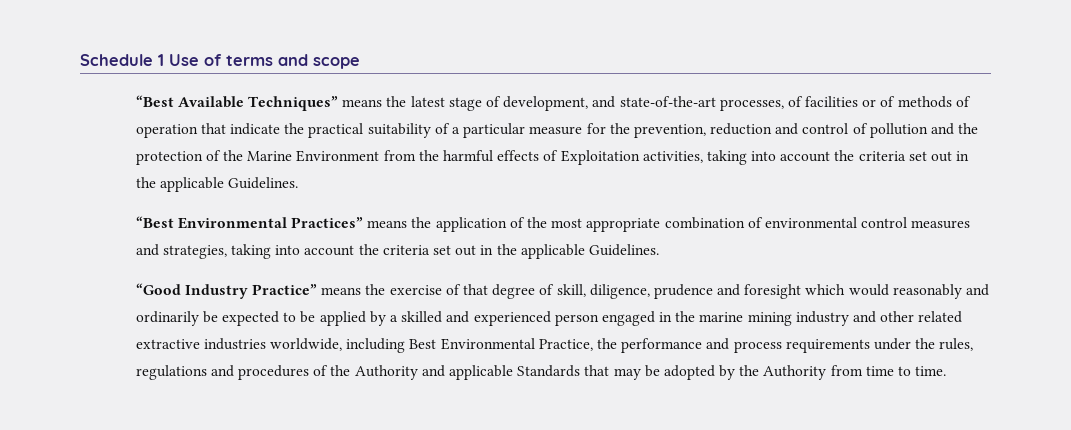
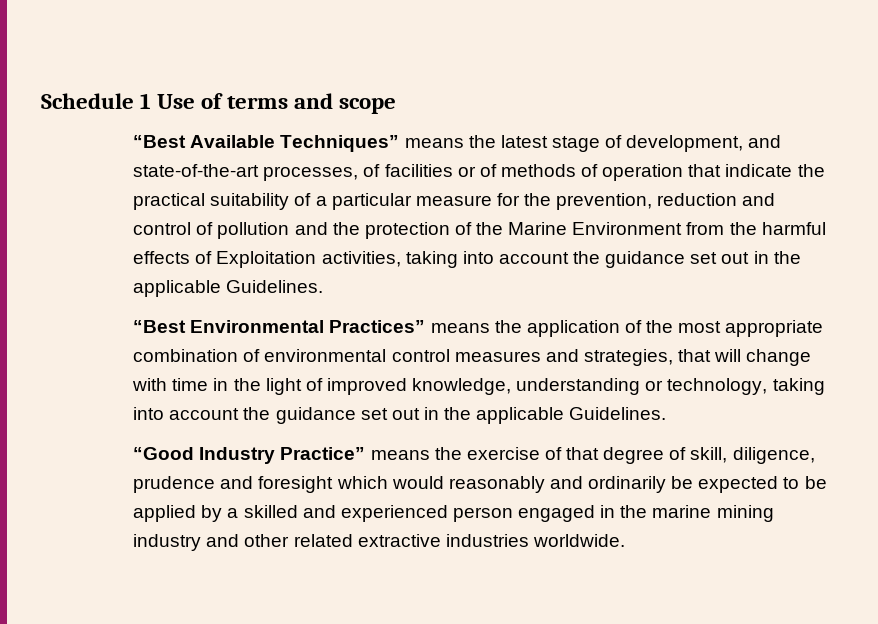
- “Best Available Techniques” means the latest stage of development, and state-of-the-art processes, of facilities or of methods of operation that indicate the practical suitability of a particular measure for the prevention, reduction and control of pollution and the protection of the Marine Environment from the harmful effects of Exploitation activities, taking into account the criteria set out in the applicable Guidelines.
+ “Best Available Techniques” means the latest stage of development, and state-of-the-art processes, of facilities or of methods of operation that indicate the practical suitability of a particular measure for the prevention, reduction and control of pollution and the protection of the Marine Environment from the harmful effects of Exploitation activities, taking into account the guidance set out in the applicable Guidelines.
- “Best Environmental Practices” means the application of the most appropriate combination of environmental control measures and strategies, taking into account the criteria set out in the applicable Guidelines.
+ “Best Environmental Practices” means the application of the most appropriate combination of environmental control measures and strategies, that will change with time in the light of improved knowledge, understanding or technology, taking into account the guidance set out in the applicable Guidelines.
- “Good Industry Practice” means the exercise of that degree of skill, diligence, prudence and foresight which would reasonably and ordinarily be expected to be applied by a skilled and experienced person engaged in the marine mining industry and other related extractive industries worldwide, including Best Environmental Practice, the performance and process requirements under the rules, regulations and procedures of the Authority and applicable Standards that may be adopted by the Authority from time to time.
+ “Good Industry Practice” means the exercise of that degree of skill, diligence, prudence and foresight which would reasonably and ordinarily be expected to be applied by a skilled and experienced person engaged in the marine mining industry and other related extractive industries worldwide.

